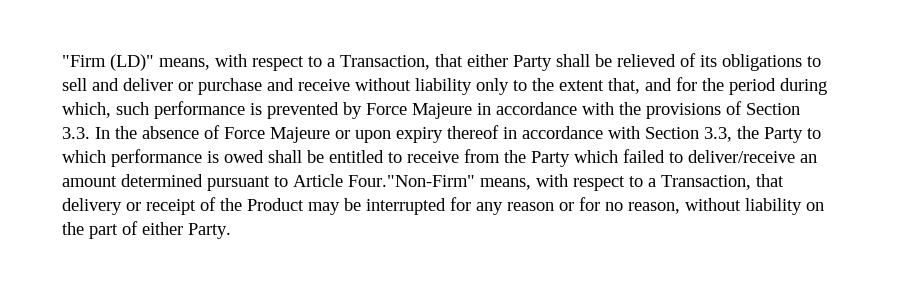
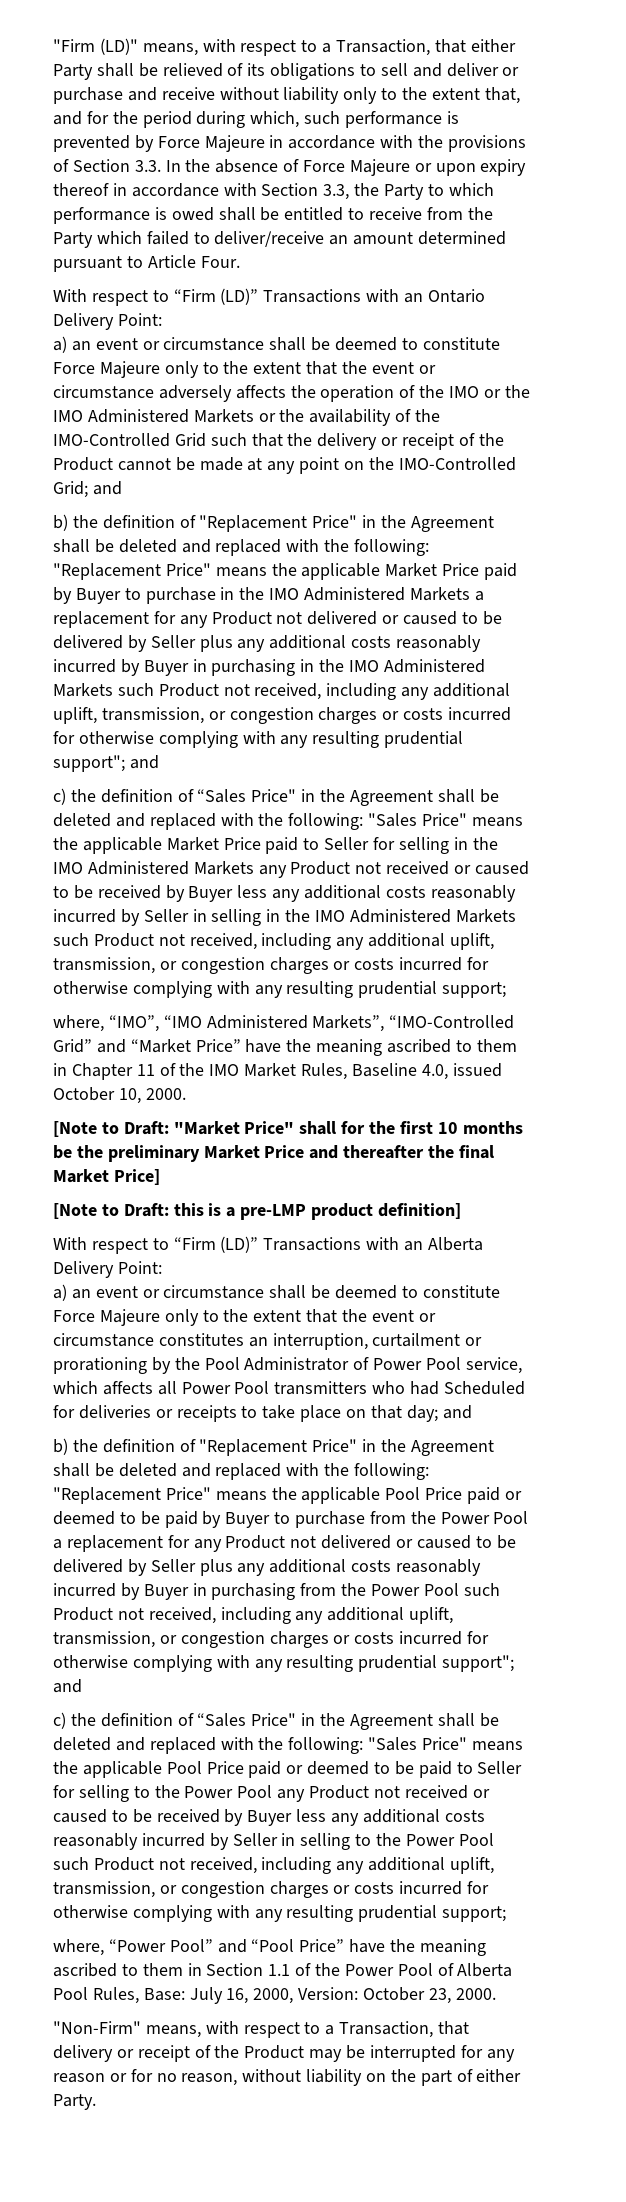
- "Firm (LD)" means, with respect to a Transaction, that either Party shall be relieved of its obligations to sell and deliver or purchase and receive without liability only to the extent that, and for the period during which, such performance is prevented by Force Majeure in accordance with the provisions of Section 3.3. In the absence of Force Majeure or upon expiry thereof in accordance with Section 3.3, the Party to which performance is owed shall be entitled to receive from the Party which failed to deliver/receive an amount determined pursuant to Article Four."Non-Firm" means, with respect to a Transaction, that delivery or receipt of the Product may be interrupted for any reason or for no reason, without liability on the part of either Party.
+ "Firm (LD)" means, with respect to a Transaction, that either Party shall be relieved of its obligations to sell and deliver or purchase and receive without liability only to the extent that, and for the period during which, such performance is prevented by Force Majeure in accordance with the provisions of Section 3.3. In the absence of Force Majeure or upon expiry thereof in accordance with Section 3.3, the Party to which performance is owed shall be entitled to receive from the Party which failed to deliver/receive an amount determined pursuant to Article Four.
+ With respect to “Firm (LD)” Transactions with an Ontario Delivery Point:
+ a) an event or circumstance shall be deemed to constitute Force Majeure only to the extent that the event or circumstance adversely affects the operation of the IMO or the IMO Administered Markets or the availability of the IMO-Controlled Grid such that the delivery or receipt of the Product cannot be made at any point on the IMO-Controlled Grid; and
+ b) the definition of "Replacement Price" in the Agreement shall be deleted and replaced with the following: "Replacement Price" means the applicable Market Price paid by Buyer to purchase in the IMO Administered Markets a replacement for any Product not delivered or caused to be delivered by Seller plus any additional costs reasonably incurred by Buyer in purchasing in the IMO Administered Markets such Product not received, including any additional uplift, transmission, or congestion charges or costs incurred for otherwise complying with any resulting prudential support"; and
+ c) the definition of “Sales Price" in the Agreement shall be deleted and replaced with the following: "Sales Price" means the applicable Market Price paid to Seller for selling in the IMO Administered Markets any Product not received or caused to be received by Buyer less any additional costs reasonably incurred by Seller in selling in the IMO Administered Markets such Product not received, including any additional uplift, transmission, or congestion charges or costs incurred for otherwise complying with any resulting prudential support;
+ where, “IMO”, “IMO Administered Markets”, “IMO-Controlled Grid” and “Market Price” have the meaning ascribed to them in Chapter 11 of the IMO Market Rules, Baseline 4.0, issued October 10, 2000.
+ [Note to Draft: "Market Price" shall for the first 10 months be the preliminary Market Price and thereafter the final Market Price]
+ [Note to Draft: this is a pre-LMP product definition]
+ With respect to “Firm (LD)” Transactions with an Alberta Delivery Point:
+ a) an event or circumstance shall be deemed to constitute Force Majeure only to the extent that the event or circumstance constitutes an interruption, curtailment or prorationing by the Pool Administrator of Power Pool service, which affects all Power Pool transmitters who had Scheduled for deliveries or receipts to take place on that day; and
+ b) the definition of "Replacement Price" in the Agreement shall be deleted and replaced with the following: "Replacement Price" means the applicable Pool Price paid or deemed to be paid by Buyer to purchase from the Power Pool a replacement for any Product not delivered or caused to be delivered by Seller plus any additional costs reasonably incurred by Buyer in purchasing from the Power Pool such Product not received, including any additional uplift, transmission, or congestion charges or costs incurred for otherwise complying with any resulting prudential support"; and
+ c) the definition of “Sales Price" in the Agreement shall be deleted and replaced with the following: "Sales Price" means the applicable Pool Price paid or deemed to be paid to Seller for selling to the Power Pool any Product not received or caused to be received by Buyer less any additional costs reasonably incurred by Seller in selling to the Power Pool such Product not received, including any additional uplift, transmission, or congestion charges or costs incurred for otherwise complying with any resulting prudential support;
+ where, “Power Pool” and “Pool Price” have the meaning ascribed to them in Section 1.1 of the Power Pool of Alberta Pool Rules, Base: July 16, 2000, Version: October 23, 2000.
+ "Non-Firm" means, with respect to a Transaction, that delivery or receipt of the Product may be interrupted for any reason or for no reason, without liability on the part of either Party.

